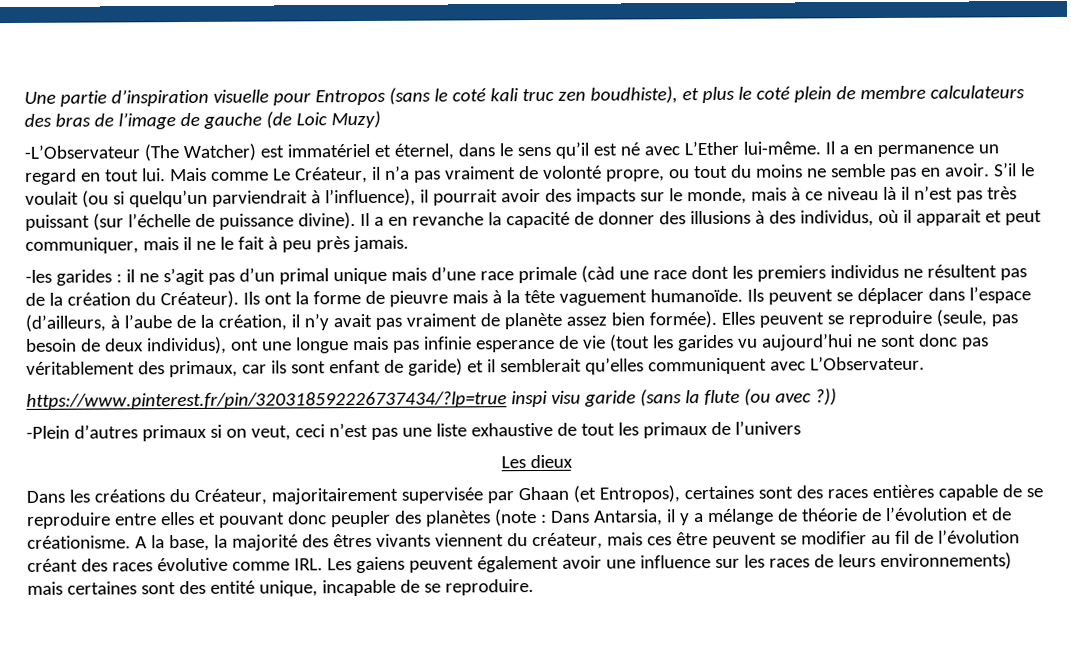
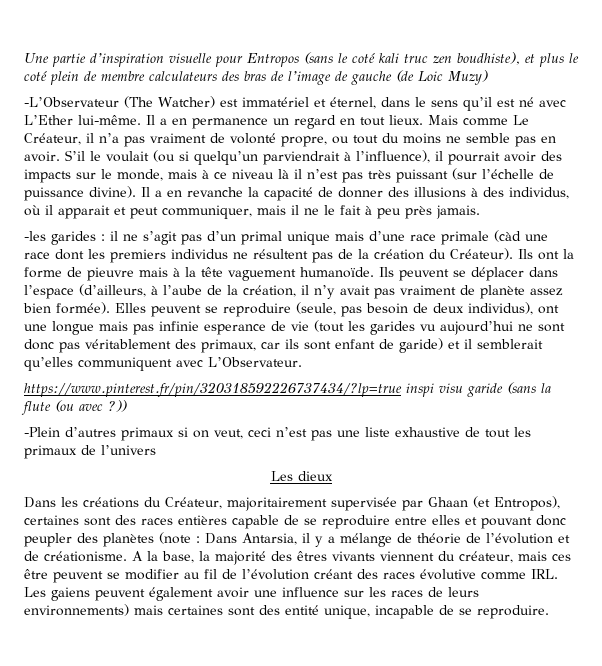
- Il a en permanence un regard en tout lui.
+ Il a en permanence un regard en tout lieux.

